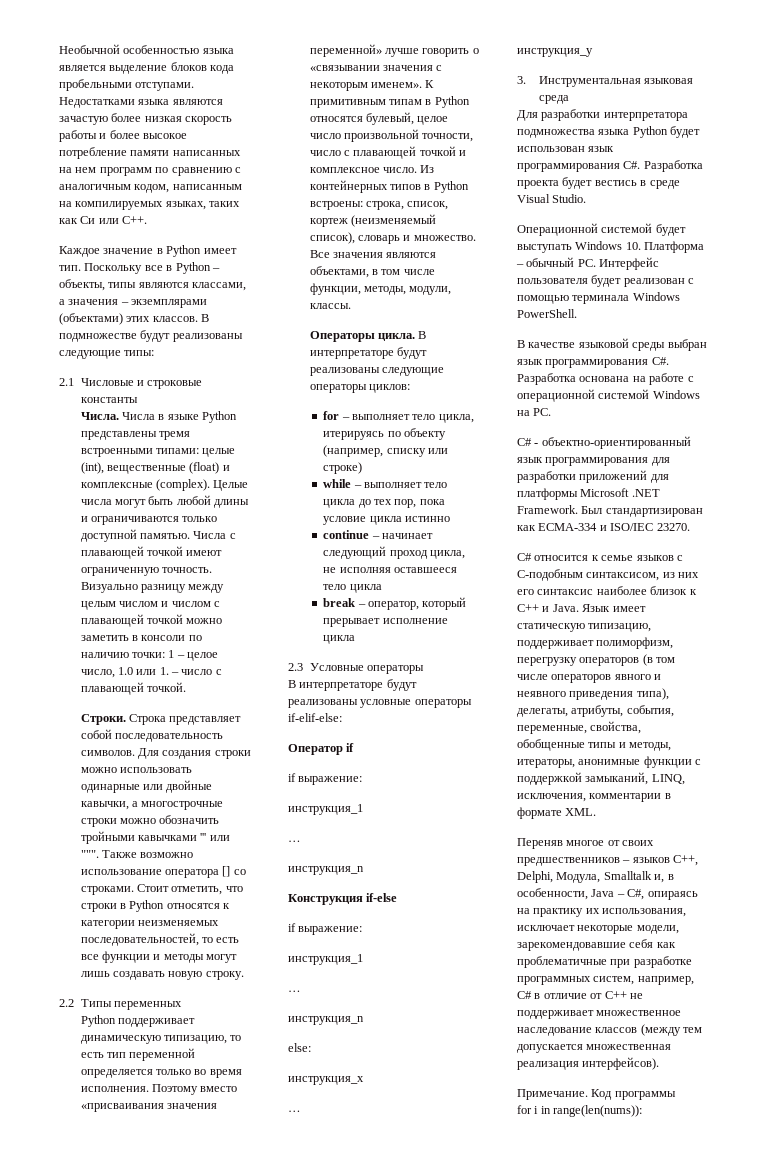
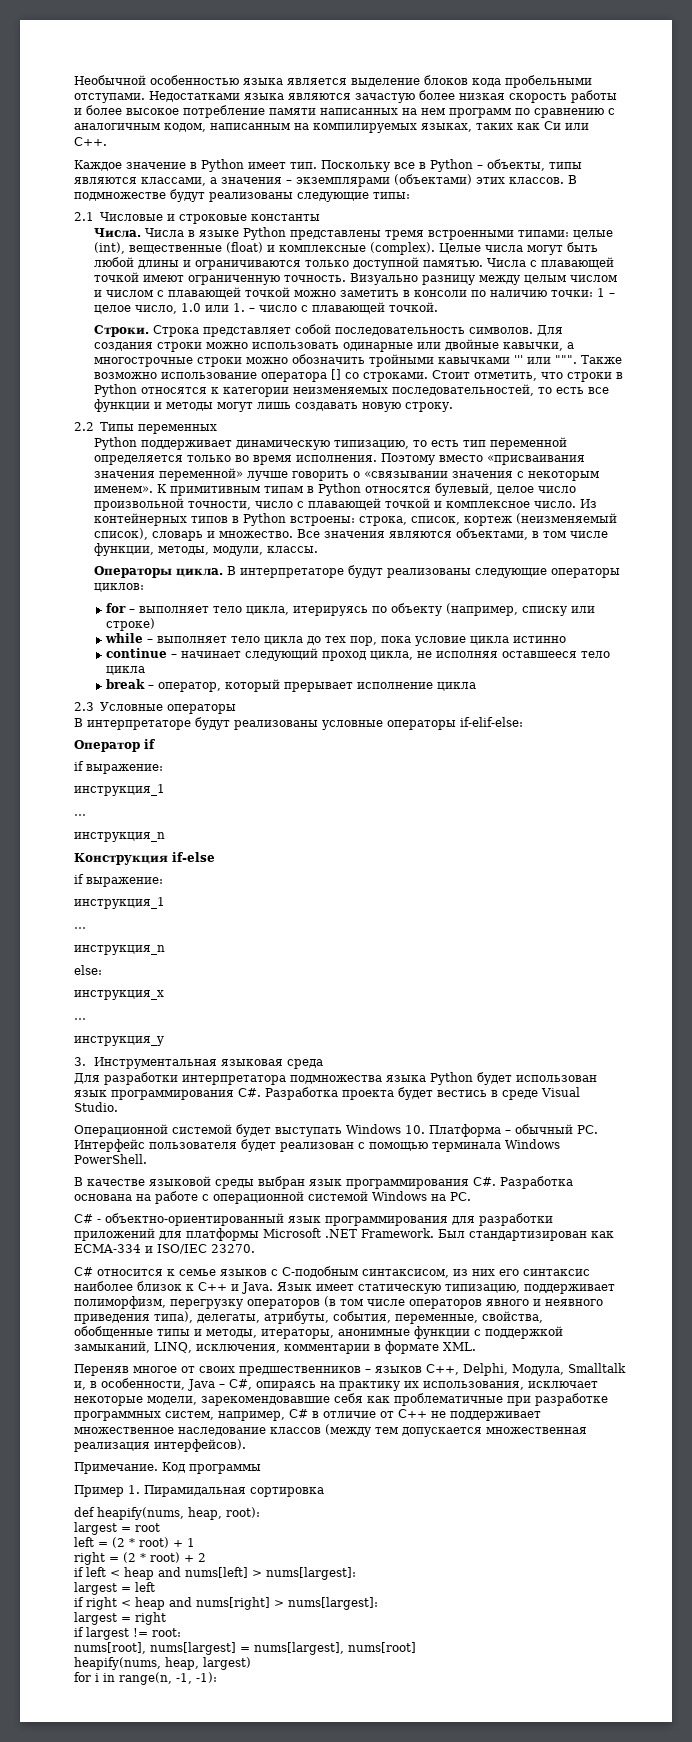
+ Пример 1. Пирамидальная сортировка
+ def heapify(nums, heap, root):
+ largest = root
+ left = (2 * root) + 1
+ right = (2 * root) + 2
+ if left < heap and nums[left] > nums[largest]:
+ largest = left
+ if right < heap and nums[right] > nums[largest]:
+ largest = right
+ if largest != root:
+ nums[root], nums[largest] = nums[largest], nums[root]
+ heapify(nums, heap, largest)
- for i in range(len(nums)):
+ for i in range(n, -1, -1):

